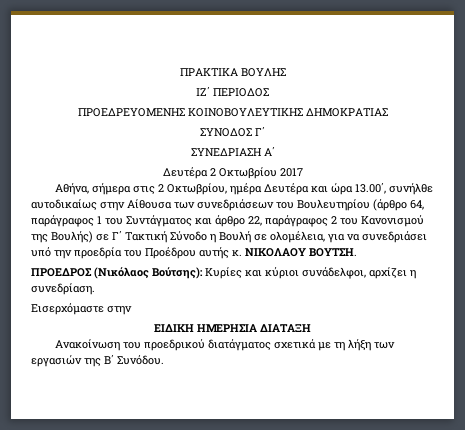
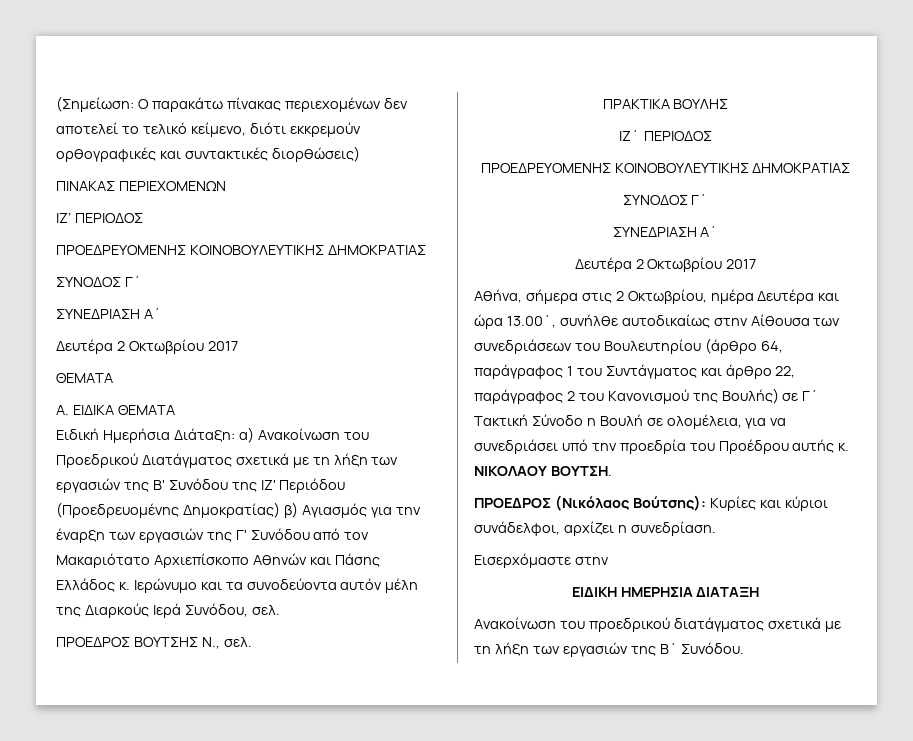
+ (Σημείωση: Ο παρακάτω πίνακας περιεχομένων δεν αποτελεί το τελικό κείμενο, διότι εκκρεμούν ορθογραφικές και συντακτικές διορθώσεις)
+ ΠΙΝΑΚΑΣ ΠΕΡΙΕΧΟΜΕΝΩΝ
+ ΙΖ’ ΠΕΡΙΟΔΟΣ
+ ΠΡΟΕΔΡΕΥΟΜΕΝΗΣ ΚΟΙΝΟΒΟΥΛΕΥΤΙΚΗΣ ΔΗΜΟΚΡΑΤΙΑΣ
+ ΣΥΝΟΔΟΣ Γ΄
+ ΣΥΝΕΔΡΙΑΣΗ Α΄
+ Δευτέρα 2 Οκτωβρίου 2017
+ ΘΕΜΑΤΑ
+ Α. ΕΙΔΙΚΑ ΘΕΜΑΤΑ
+ Ειδική Ημερήσια Διάταξη: α) Ανακοίνωση του Προεδρικού Διατάγματος σχετικά με τη λήξη των εργασιών της Β' Συνόδου της ΙΖ' Περιόδου (Προεδρευομένης Δημοκρατίας) β) Αγιασμός για την έναρξη των εργασιών της Γ' Συνόδου από τον Μακαριότατο Αρχιεπίσκοπο Αθηνών και Πάσης Ελλάδος κ. Ιερώνυμο και τα συνοδεύοντα αυτόν μέλη της Διαρκούς Ιερά Συνόδου, σελ.
+ ΠΡΟΕΔΡΟΣ ΒΟΥΤΣΗΣ Ν., σελ.

